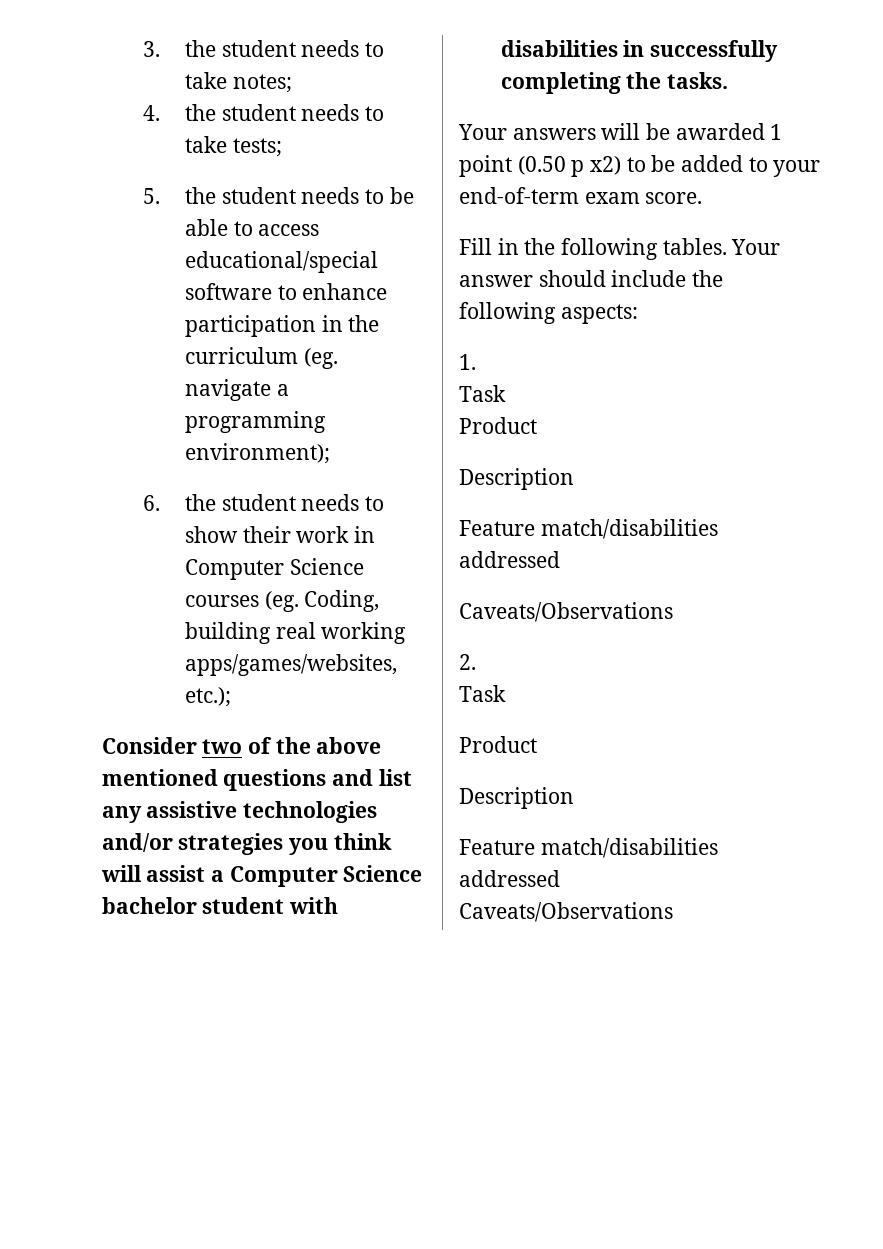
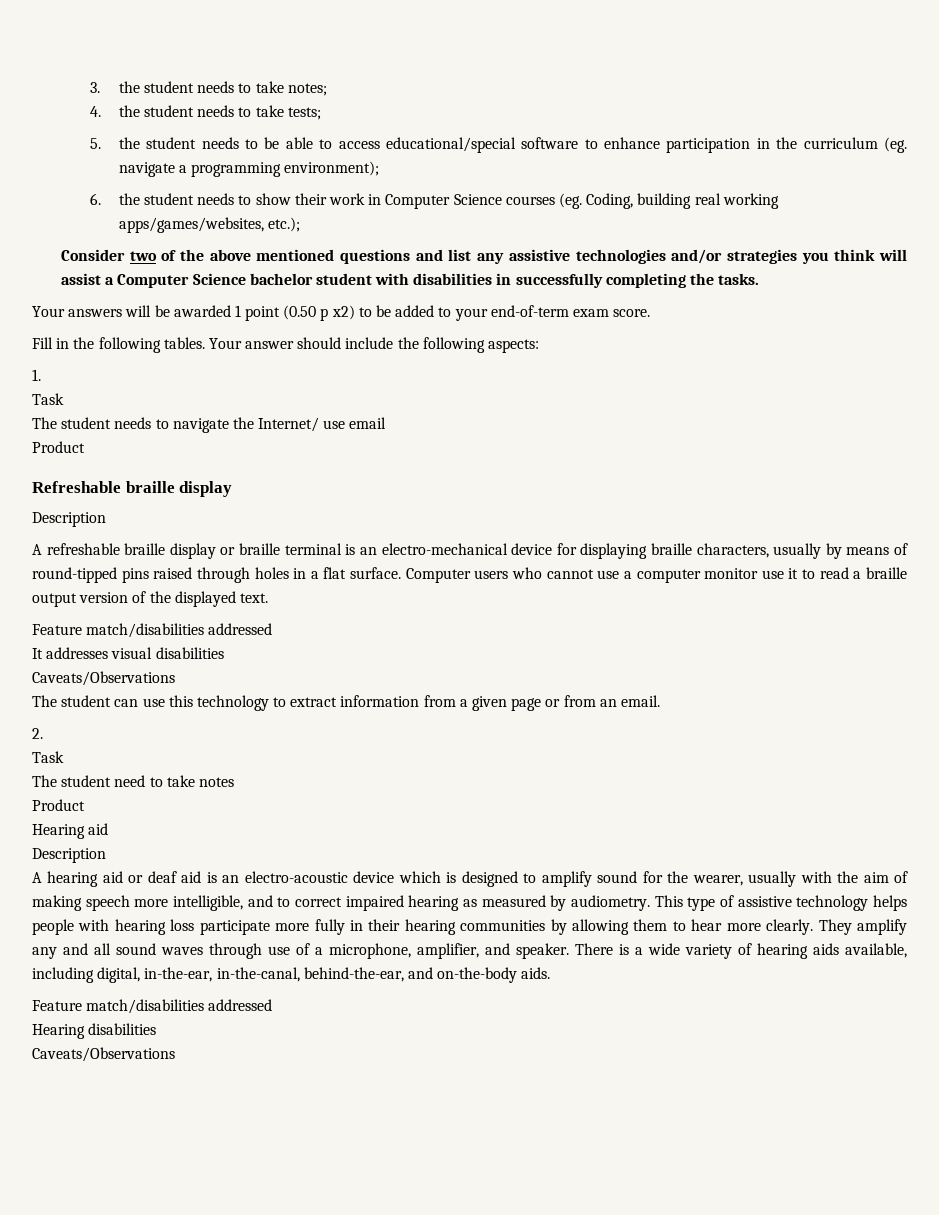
  1.
  Task
+ The student needs to navigate the Internet/ use email
  Product
+ Refreshable braille display
  Description
+ A refreshable braille display or braille terminal is an electro-mechanical device for displaying braille characters, usually by means of round-tipped pins raised through holes in a flat surface. Computer users who cannot use a computer monitor use it to read a braille output version of the displayed text.
  Feature match/disabilities addressed
+ It addresses visual disabilities
  Caveats/Observations
+ The student can use this technology to extract information from a given page or from an email.
  2.
  Task
+ The student need to take notes
  Product
+ Hearing aid
  Description
+ A hearing aid or deaf aid is an electro-acoustic device which is designed to amplify sound for the wearer, usually with the aim of making speech more intelligible, and to correct impaired hearing as measured by audiometry. This type of assistive technology helps people with hearing loss participate more fully in their hearing communities by allowing them to hear more clearly. They amplify any and all sound waves through use of a microphone, amplifier, and speaker. There is a wide variety of hearing aids available, including digital, in-the-ear, in-the-canal, behind-the-ear, and on-the-body aids.
  Feature match/disabilities addressed
+ Hearing disabilities

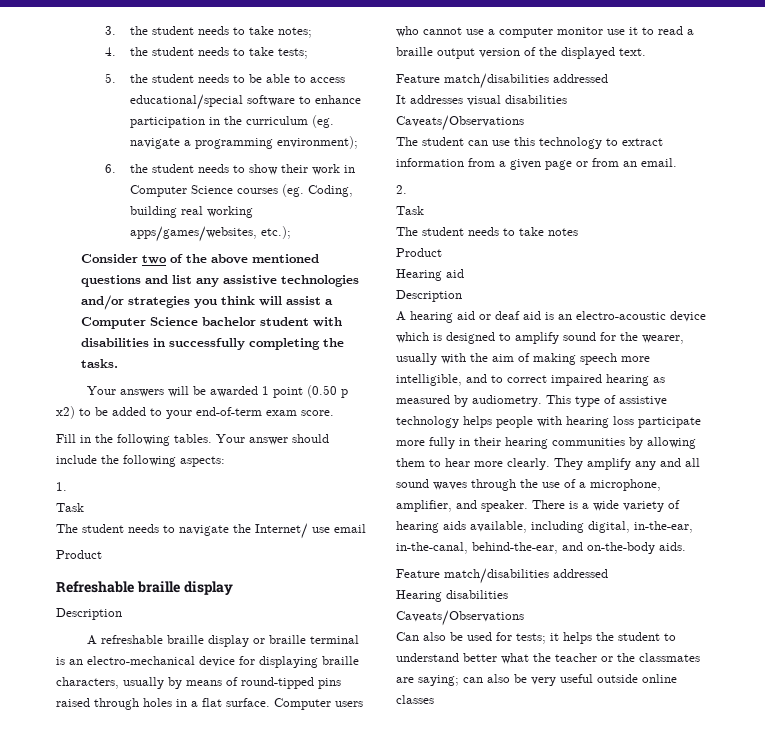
- The student need to take notes
+ The student needs to take notes
- They amplify any and all sound waves through use of a microphone, amplifier, and speaker.
+ They amplify any and all sound waves through the use of a microphone, amplifier, and speaker.
+ Can also be used for tests; it helps the student to understand better what the teacher or the classmates are saying; can also be very useful outside online classes

